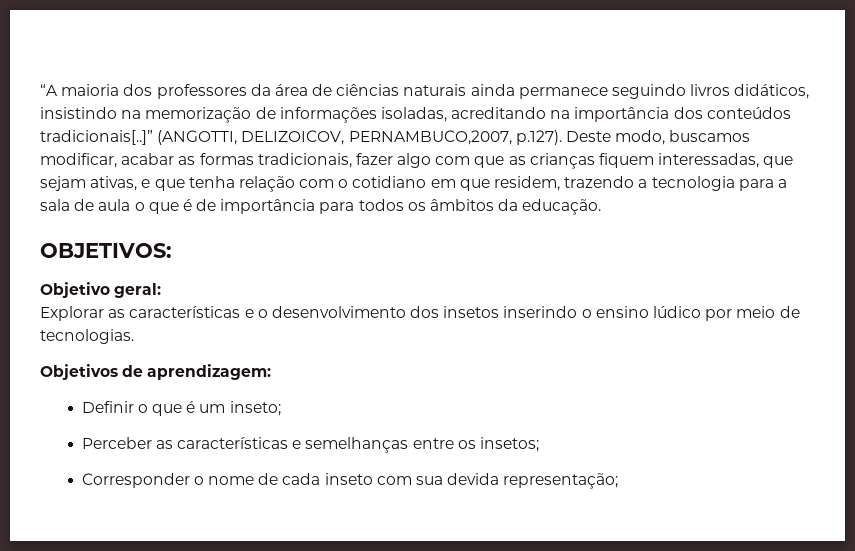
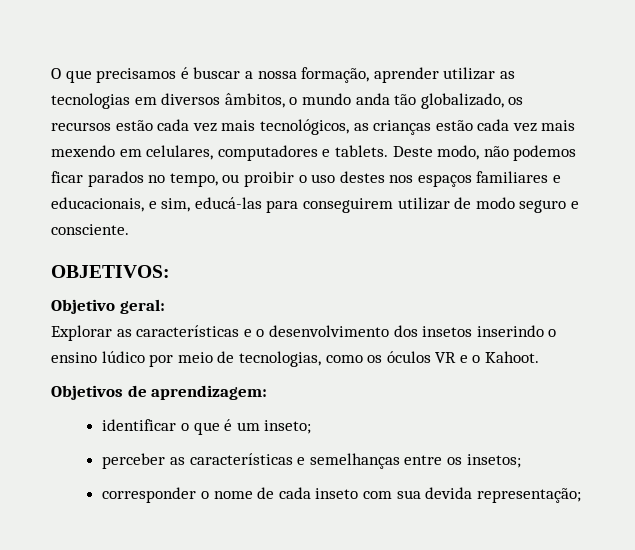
- “A maioria dos professores da área de ciências naturais ainda permanece seguindo livros didáticos, insistindo na memorização de informações isoladas, acreditando na importância dos conteúdos tradicionais[..]” (ANGOTTI, DELIZOICOV, PERNAMBUCO,2007, p.127). Deste modo, buscamos modificar, acabar as formas tradicionais, fazer algo com que as crianças fiquem interessadas, que sejam ativas, e que tenha relação com o cotidiano em que residem, trazendo a tecnologia para a sala de aula o que é de importância para todos os âmbitos da educação.
+ O que precisamos é buscar a nossa formação, aprender utilizar as tecnologias em diversos âmbitos, o mundo anda tão globalizado, os recursos estão cada vez mais tecnológicos, as crianças estão cada vez mais mexendo em celulares, computadores e tablets. Deste modo, não podemos ficar parados no tempo, ou proibir o uso destes nos espaços familiares e educacionais, e sim, educá-las para conseguirem utilizar de modo seguro e consciente.
- Explorar as características e o desenvolvimento dos insetos inserindo o ensino lúdico por meio de tecnologias.
+ Explorar as características e o desenvolvimento dos insetos inserindo o ensino lúdico por meio de tecnologias, como os óculos VR e o Kahoot.
- Definir o que é um inseto;
+ identificar o que é um inseto;
- Perceber as características e semelhanças entre os insetos;
+ perceber as características e semelhanças entre os insetos;
- Corresponder o nome de cada inseto com sua devida representação;
+ corresponder o nome de cada inseto com sua devida representação;

